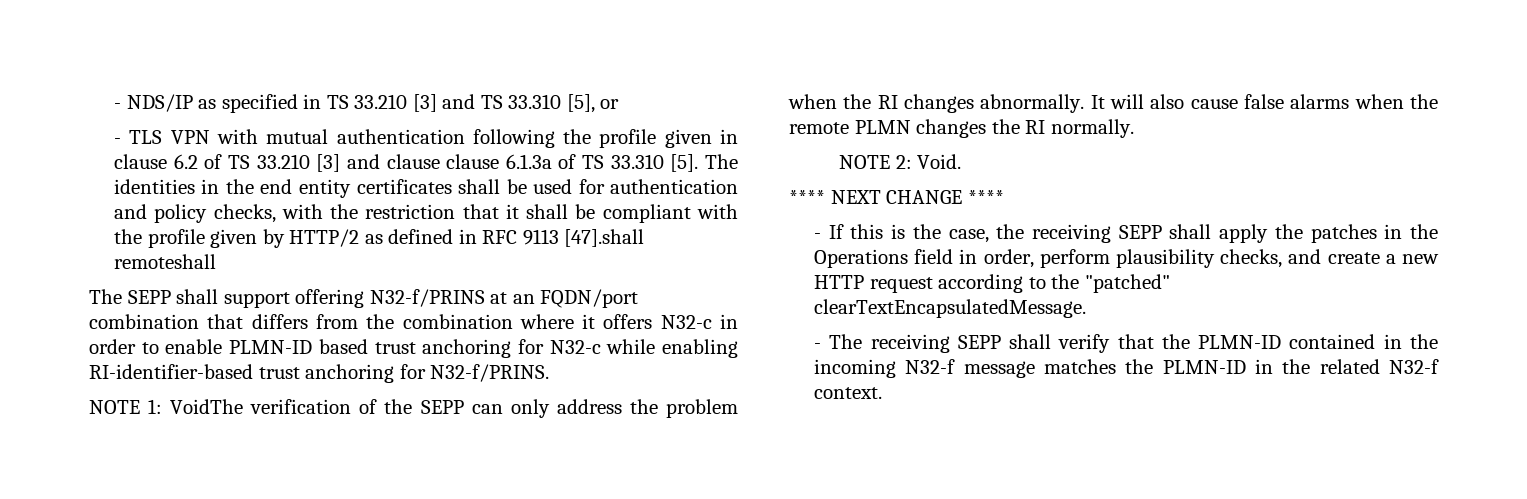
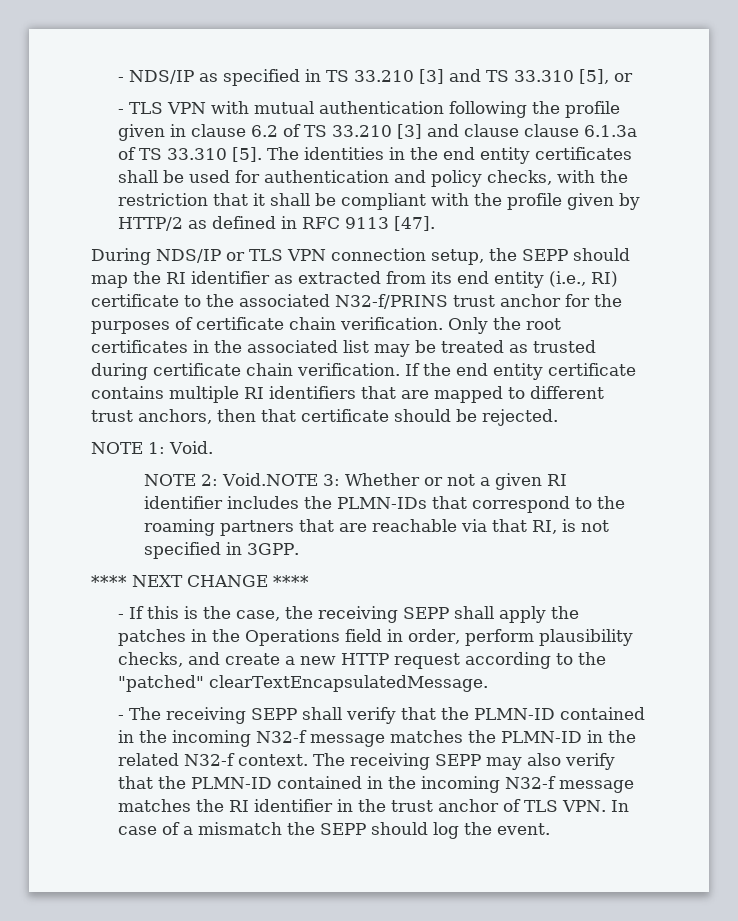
- The identities in the end entity certificates shall be used for authentication and policy checks, with the restriction that it shall be compliant with the profile given by HTTP/2 as defined in RFC 9113 [47].shall remoteshall
- The SEPP shall support offering N32-f/PRINS at an FQDN/port combination that differs from the combination where it offers N32-c in order to enable PLMN-ID based trust anchoring for N32-c while enabling RI-identifier-based trust anchoring for N32-f/PRINS.
- NOTE 1: VoidThe verification of the SEPP can only address the problem when the RI changes abnormally. It will also cause false alarms when the remote PLMN changes the RI normally.
- NOTE 2: Void.
+ The identities in the end entity certificates shall be used for authentication and policy checks, with the restriction that it shall be compliant with the profile given by HTTP/2 as defined in RFC 9113 [47].
+ During NDS/IP or TLS VPN connection setup, the SEPP should map the RI identifier as extracted from its end entity (i.e., RI) certificate to the associated N32-f/PRINS trust anchor for the purposes of certificate chain verification. Only the root certificates in the associated list may be treated as trusted during certificate chain verification. If the end entity certificate contains multiple RI identifiers that are mapped to different trust anchors, then that certificate should be rejected.
+ NOTE 1: Void.
+ NOTE 2: Void.NOTE 3: Whether or not a given RI identifier includes the PLMN-IDs that correspond to the roaming partners that are reachable via that RI, is not specified in 3GPP.
+ The receiving SEPP may also verify that the PLMN-ID contained in the incoming N32-f message matches the RI identifier in the trust anchor of TLS VPN. In case of a mismatch the SEPP should log the event.

